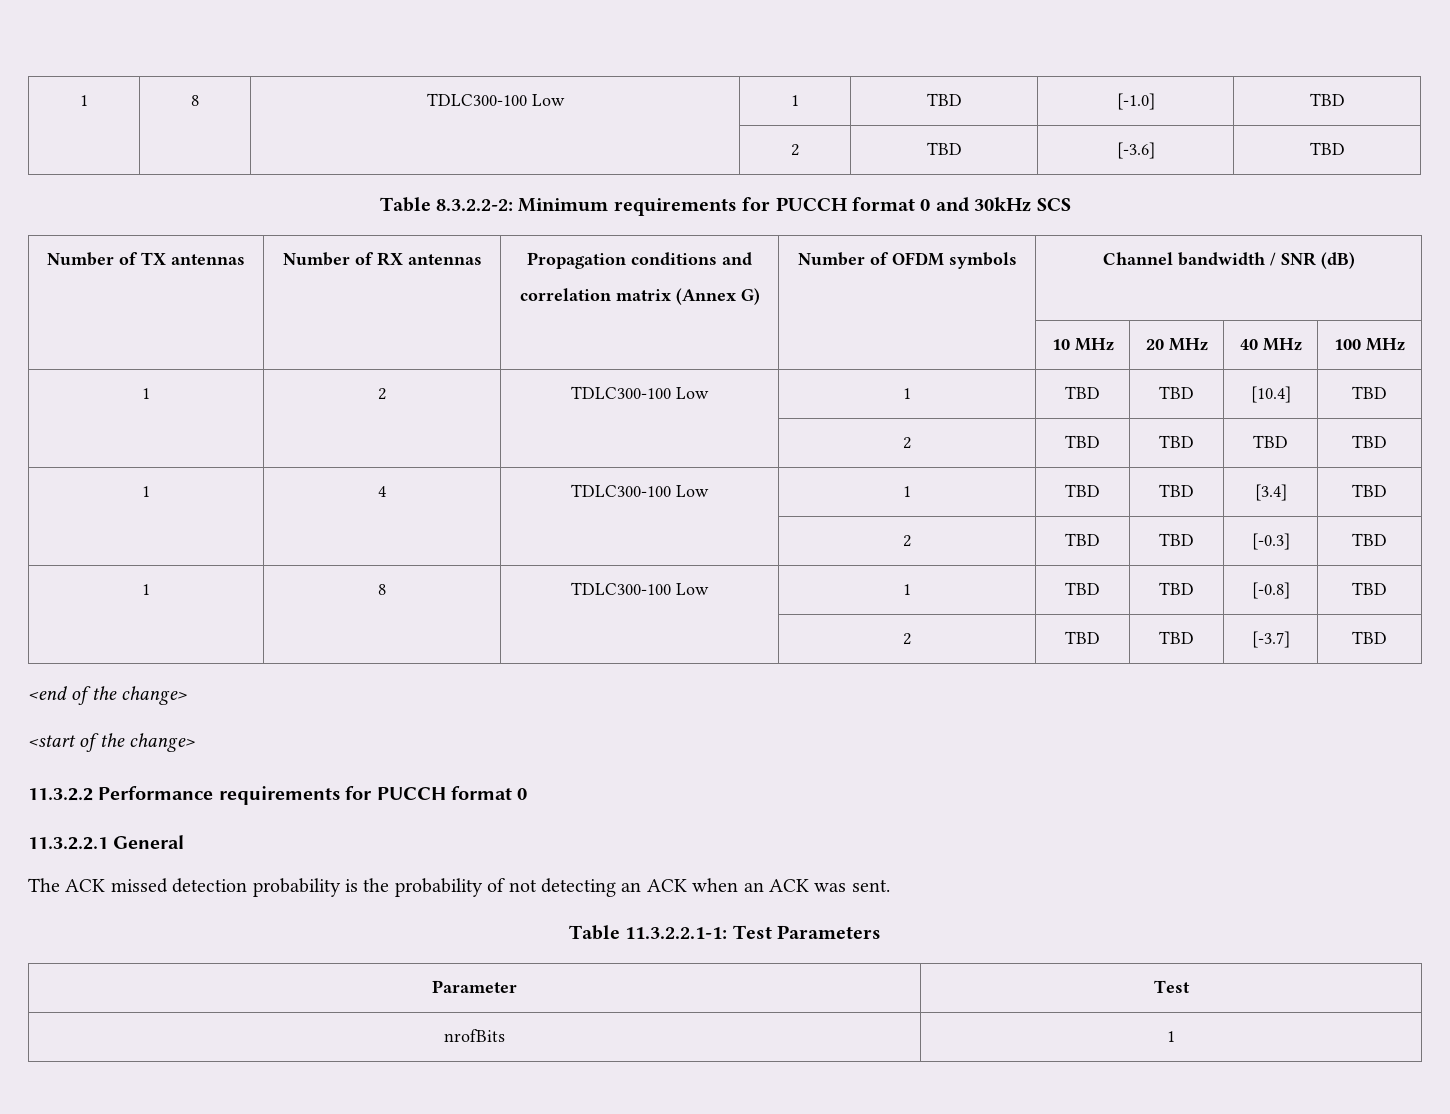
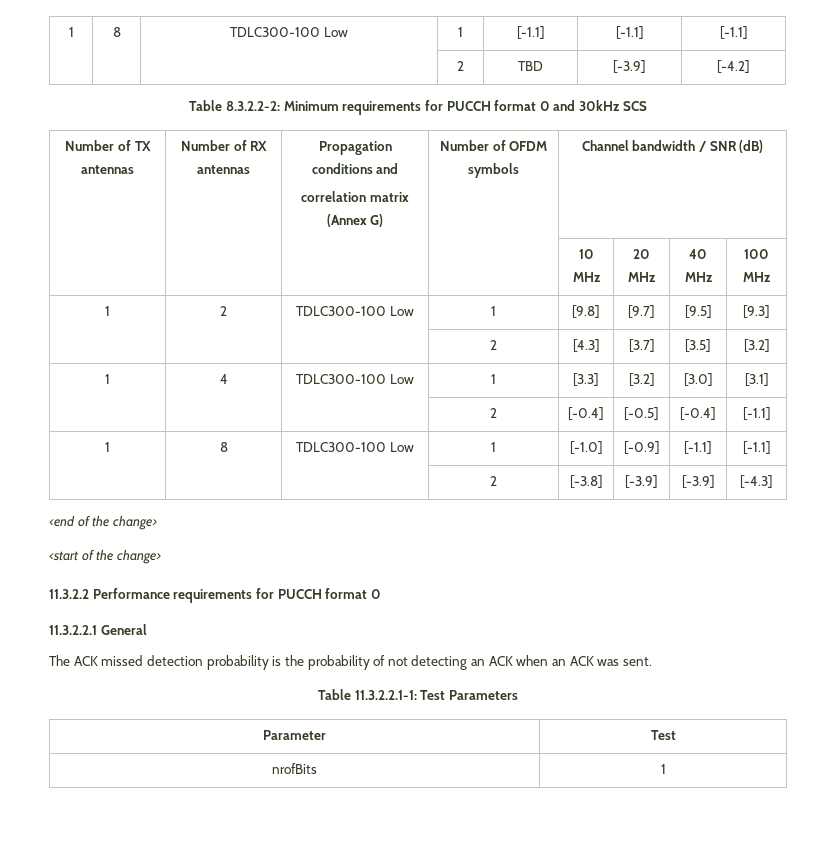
- 1 | 8 | TDLC300-100 Low | 1 | TBD | [-1.0] | TBD
- | | | 2 | TBD | [-3.6] | TBD
+ 1 | 8 | TDLC300-100 Low | 1 | [-1.1] | [-1.1] | [-1.1]
+ | | | 2 | TBD | [-3.9] | [-4.2]
- 1 | 2 | TDLC300-100 Low | 1 | TBD | TBD | [10.4] | TBD
- | | | 2 | TBD | TBD | TBD | TBD
+ 1 | 2 | TDLC300-100 Low | 1 | [9.8] | [9.7] | [9.5] | [9.3]
+ | | | 2 | [4.3] | [3.7] | [3.5] | [3.2]
- 1 | 4 | TDLC300-100 Low | 1 | TBD | TBD | [3.4] | TBD
- | | | 2 | TBD | TBD | [-0.3] | TBD
- 1 | 8 | TDLC300-100 Low | 1 | TBD | TBD | [-0.8] | TBD
- | | | 2 | TBD | TBD | [-3.7] | TBD
+ 1 | 4 | TDLC300-100 Low | 1 | [3.3] | [3.2] | [3.0] | [3.1]
+ | | | 2 | [-0.4] | [-0.5] | [-0.4] | [-1.1]
+ 1 | 8 | TDLC300-100 Low | 1 | [-1.0] | [-0.9] | [-1.1] | [-1.1]
+ | | | 2 | [-3.8] | [-3.9] | [-3.9] | [-4.3]

